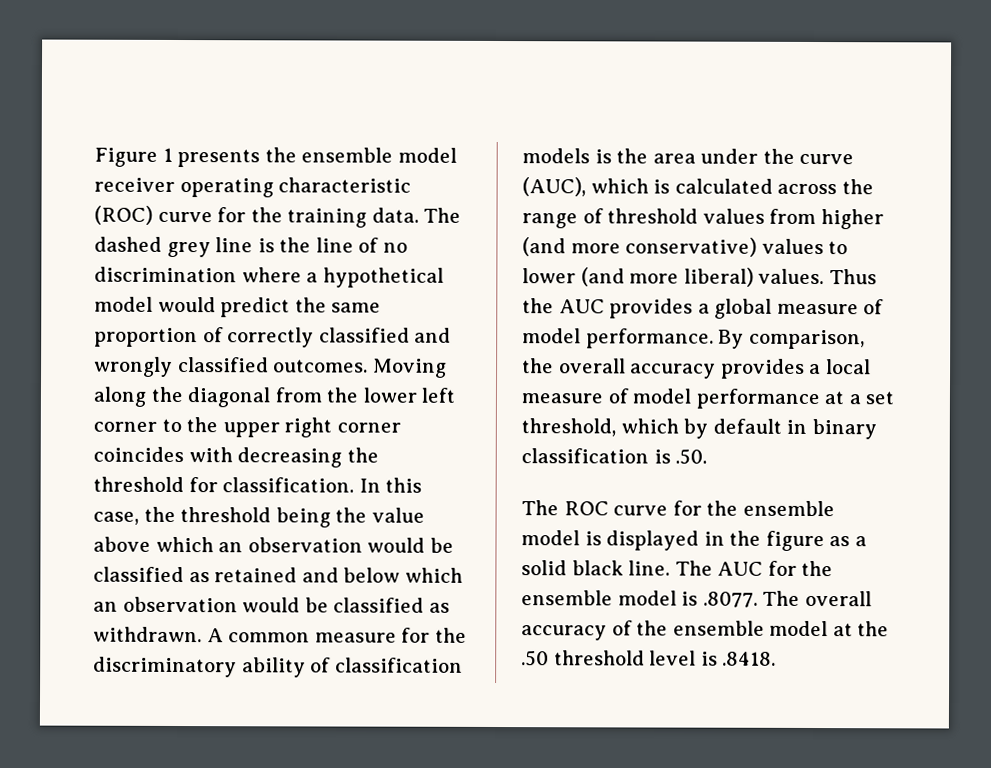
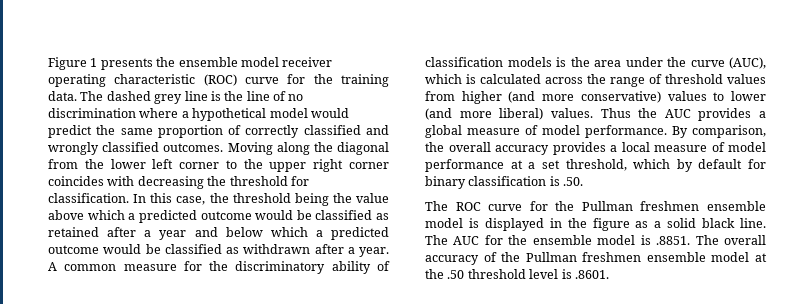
- In this case, the threshold being the value above which an observation would be classified as retained and below which an observation would be classified as withdrawn.
+ In this case, the threshold being the value above which a predicted outcome would be classified as retained after a year and below which a predicted outcome would be classified as withdrawn after a year.
- By comparison, the overall accuracy provides a local measure of model performance at a set threshold, which by default in binary classification is .50.
+ By comparison, the overall accuracy provides a local measure of model performance at a set threshold, which by default for binary classification is .50.
- The ROC curve for the ensemble model is displayed in the figure as a solid black line.
+ The ROC curve for the Pullman freshmen ensemble model is displayed in the figure as a solid black line.
- The AUC for the ensemble model is .8077. The overall accuracy of the ensemble model at the .50 threshold level is .8418.
+ The AUC for the ensemble model is .8851. The overall accuracy of the Pullman freshmen ensemble model at the .50 threshold level is .8601.

